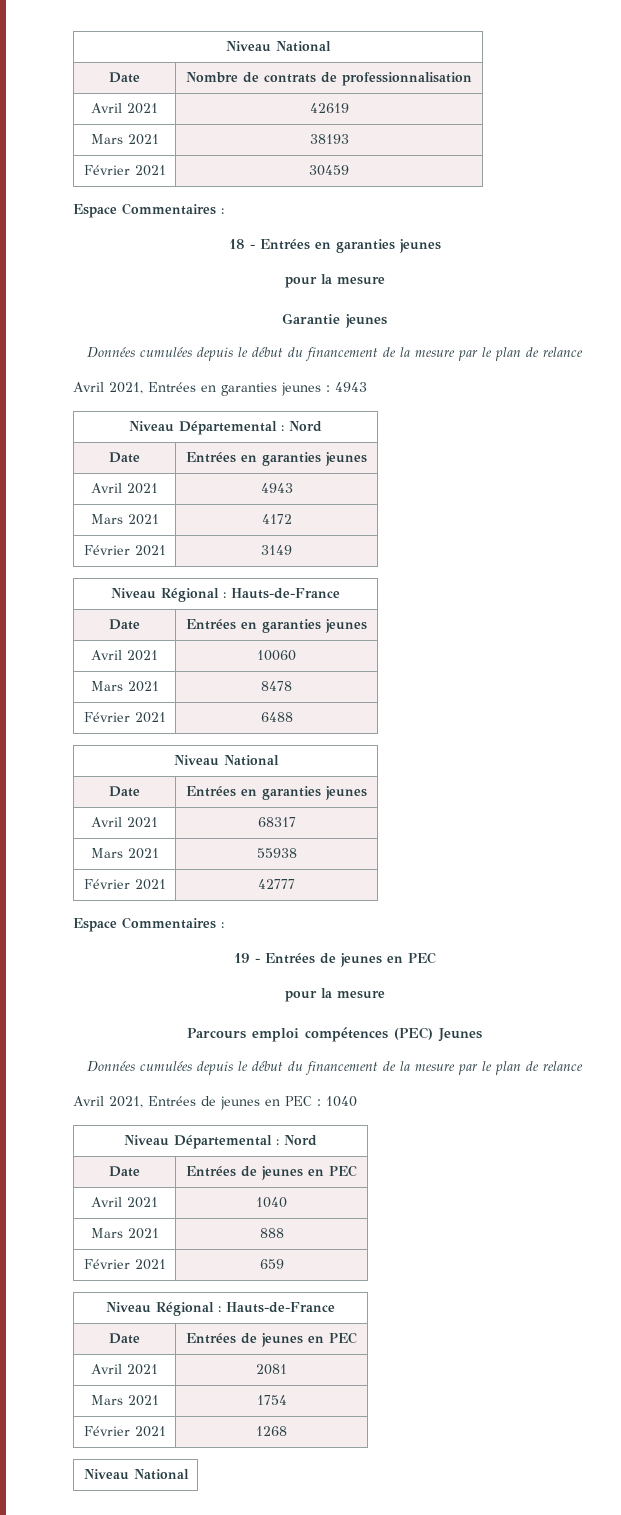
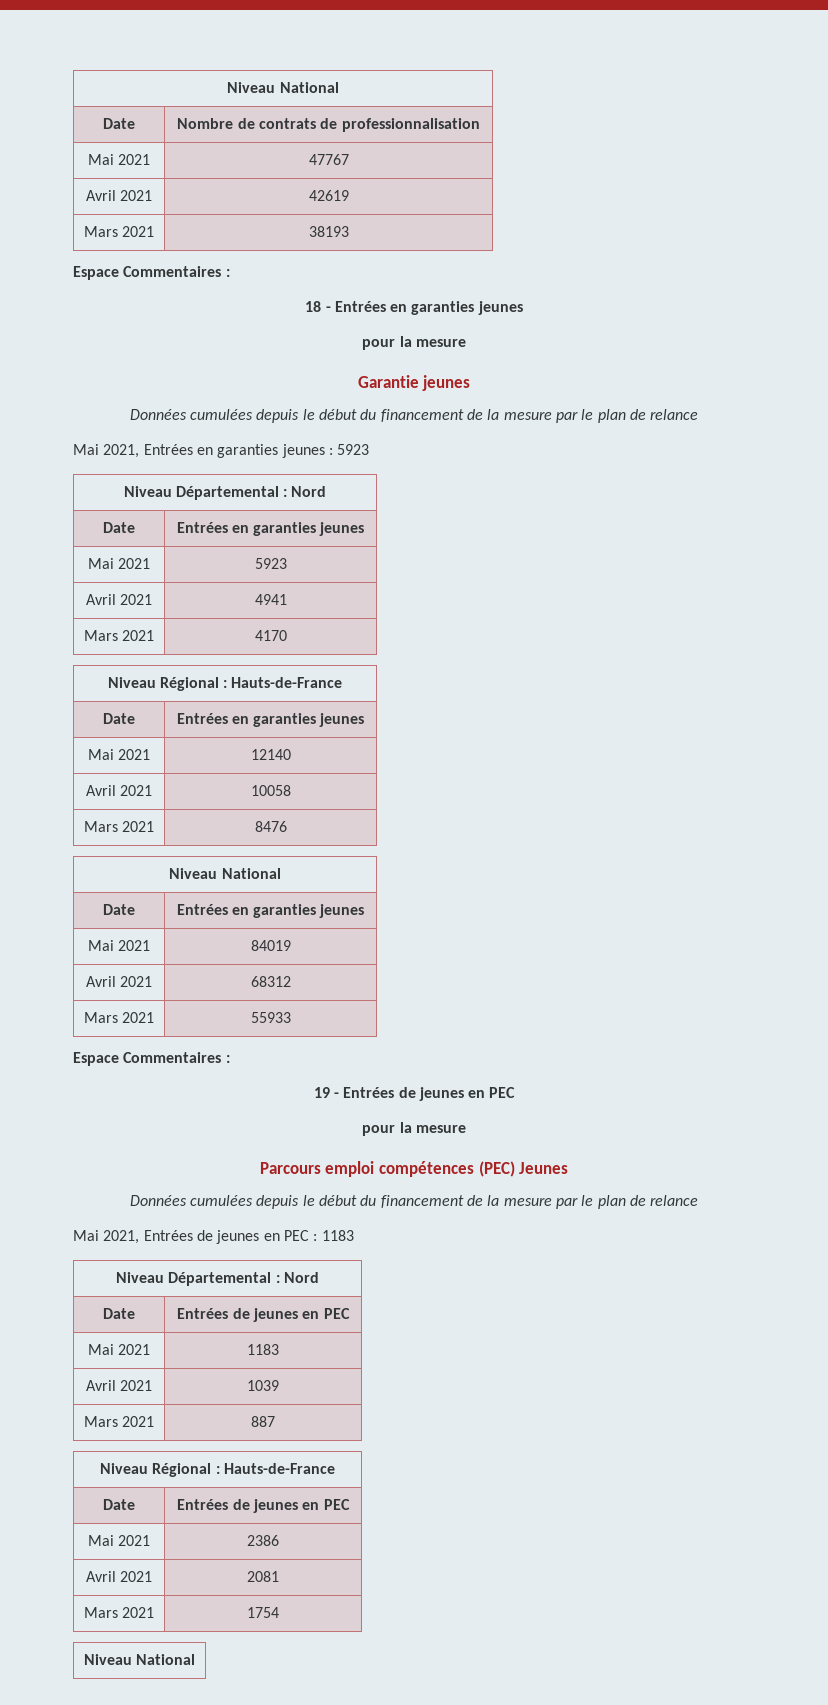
+ Mai 2021 | 47767
- Février 2021 | 30459
- Avril 2021, Entrées en garanties jeunes : 4943
+ Mai 2021, Entrées en garanties jeunes : 5923
- Avril 2021 | 4943
- Mars 2021 | 4172
- Février 2021 | 3149
+ Mai 2021 | 5923
+ Avril 2021 | 4941
+ Mars 2021 | 4170
- Avril 2021 | 10060
- Mars 2021 | 8478
- Février 2021 | 6488
+ Mai 2021 | 12140
+ Avril 2021 | 10058
+ Mars 2021 | 8476
- Avril 2021 | 68317
- Mars 2021 | 55938
- Février 2021 | 42777
+ Mai 2021 | 84019
+ Avril 2021 | 68312
+ Mars 2021 | 55933
- Avril 2021, Entrées de jeunes en PEC : 1040
+ Mai 2021, Entrées de jeunes en PEC : 1183
- Avril 2021 | 1040
- Mars 2021 | 888
- Février 2021 | 659
+ Mai 2021 | 1183
+ Avril 2021 | 1039
+ Mars 2021 | 887
+ Mai 2021 | 2386
- Février 2021 | 1268

